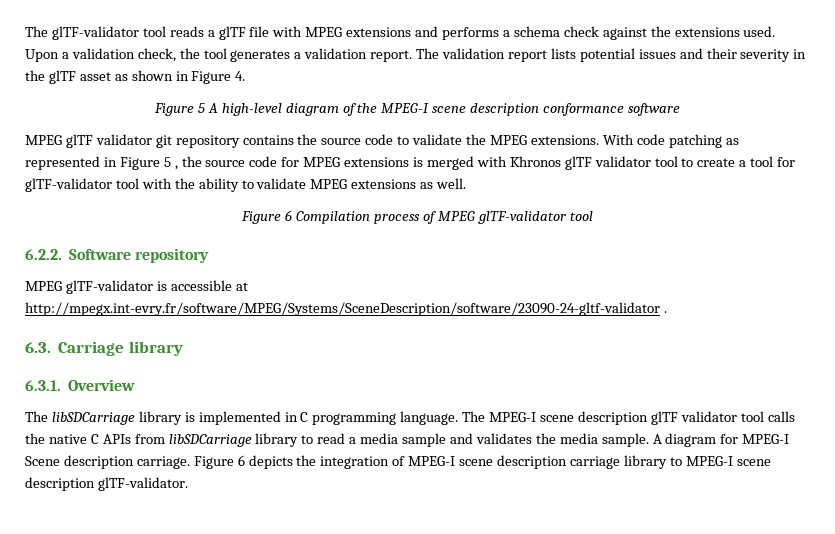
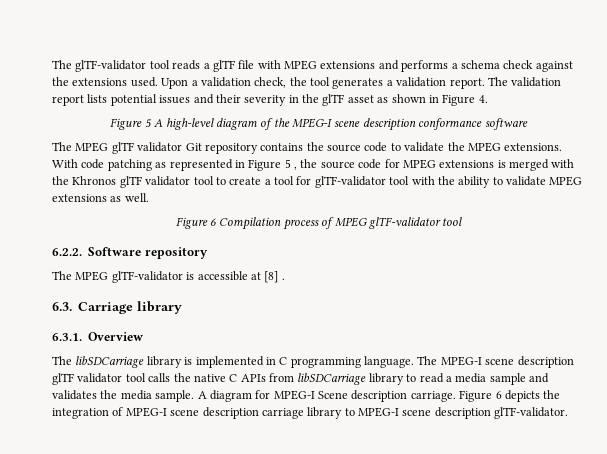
- MPEG glTF validator git repository contains the source code to validate the MPEG extensions.
+ The MPEG glTF validator Git repository contains the source code to validate the MPEG extensions.
- With code patching as represented in Figure 5 , the source code for MPEG extensions is merged with Khronos glTF validator tool to create a tool for glTF-validator tool with the ability to validate MPEG extensions as well.
+ With code patching as represented in Figure 5 , the source code for MPEG extensions is merged with the Khronos glTF validator tool to create a tool for glTF-validator tool with the ability to validate MPEG extensions as well.
- MPEG glTF-validator is accessible at http://mpegx.int-evry.fr/software/MPEG/Systems/SceneDescription/software/23090-24-gltf-validator .
+ The MPEG glTF-validator is accessible at [8] .

